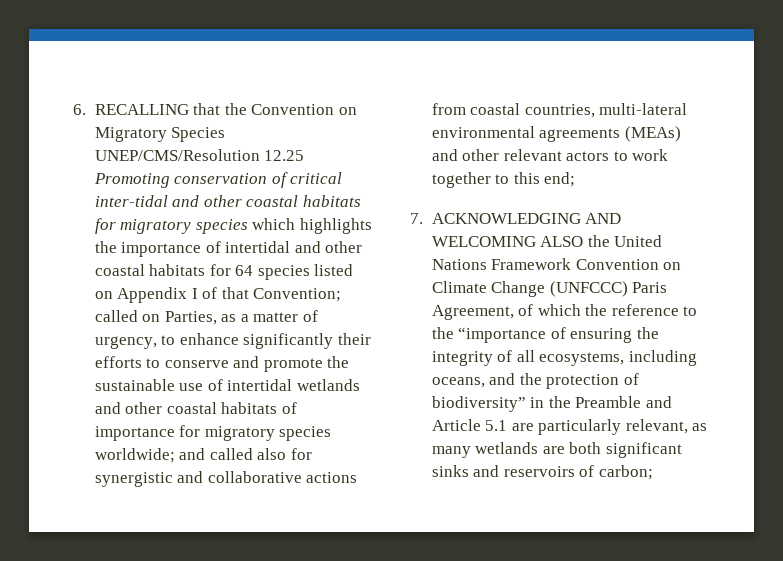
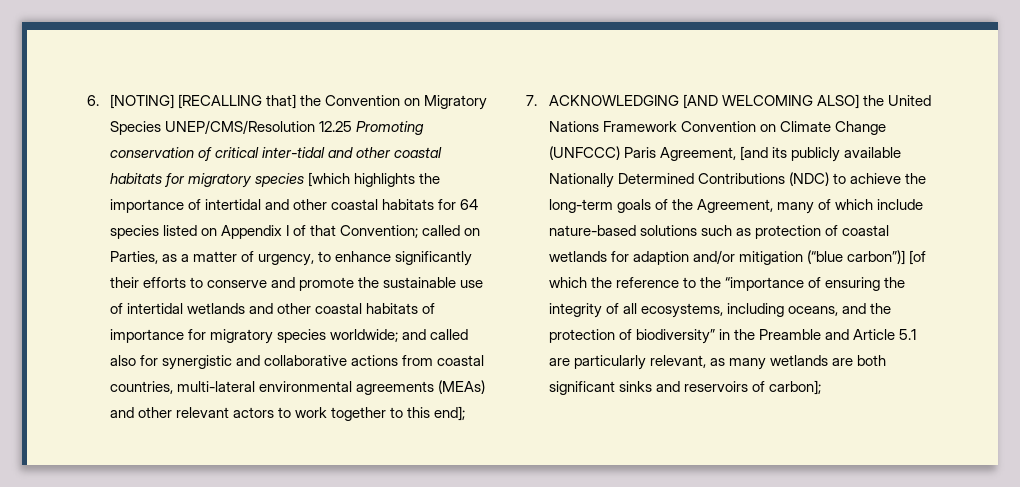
- 6. RECALLING that the Convention on Migratory Species UNEP/CMS/Resolution 12.25 Promoting conservation of critical inter-tidal and other coastal habitats for migratory species which highlights the importance of intertidal and other coastal habitats for 64 species listed on Appendix I of that Convention;
+ 6. [NOTING] [RECALLING that] the Convention on Migratory Species UNEP/CMS/Resolution 12.25 Promoting conservation of critical inter-tidal and other coastal habitats for migratory species [which highlights the importance of intertidal and other coastal habitats for 64 species listed on Appendix I of that Convention;
- and called also for synergistic and collaborative actions from coastal countries, multi-lateral environmental agreements (MEAs) and other relevant actors to work together to this end;
+ and called also for synergistic and collaborative actions from coastal countries, multi-lateral environmental agreements (MEAs) and other relevant actors to work together to this end];
- 7. ACKNOWLEDGING AND WELCOMING ALSO the United Nations Framework Convention on Climate Change (UNFCCC) Paris Agreement, of which the reference to the “importance of ensuring the integrity of all ecosystems, including oceans, and the protection of biodiversity” in the Preamble and Article 5.1 are particularly relevant, as many wetlands are both significant sinks and reservoirs of carbon;
+ 7. ACKNOWLEDGING [AND WELCOMING ALSO] the United Nations Framework Convention on Climate Change (UNFCCC) Paris Agreement, [and its publicly available Nationally Determined Contributions (NDC) to achieve the long-term goals of the Agreement, many of which include nature-based solutions such as protection of coastal wetlands for adaption and/or mitigation (“blue carbon”)] [of which the reference to the “importance of ensuring the integrity of all ecosystems, including oceans, and the protection of biodiversity” in the Preamble and Article 5.1 are particularly relevant, as many wetlands are both significant sinks and reservoirs of carbon];

